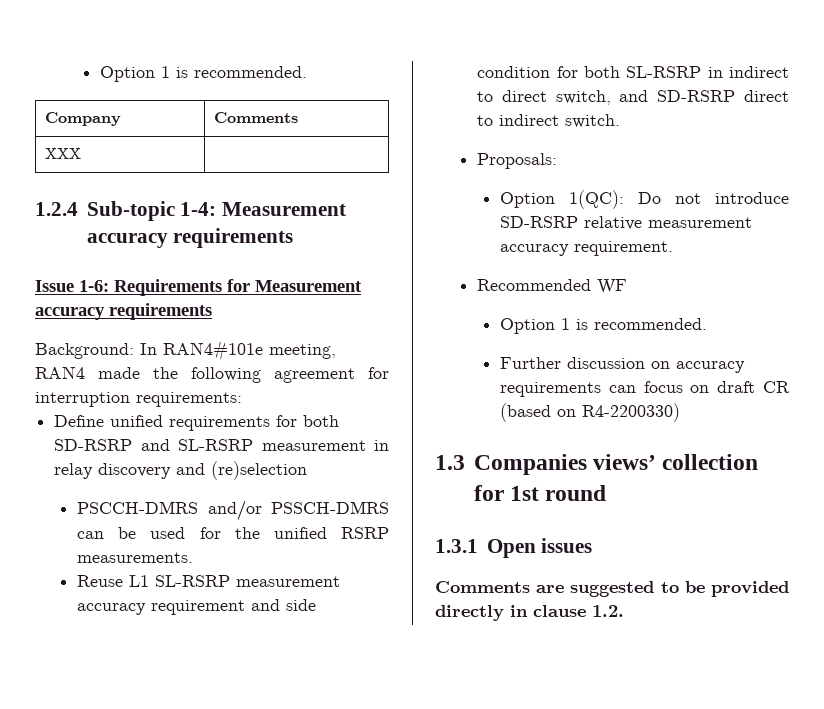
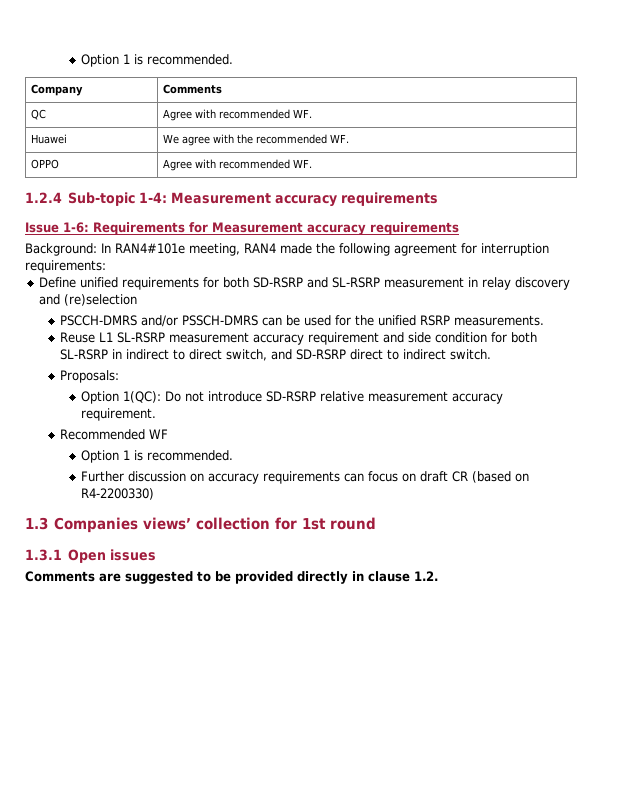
- XXX |
+ QC | Agree with recommended WF.
+ Huawei | We agree with the recommended WF.
+ OPPO | Agree with recommended WF.

